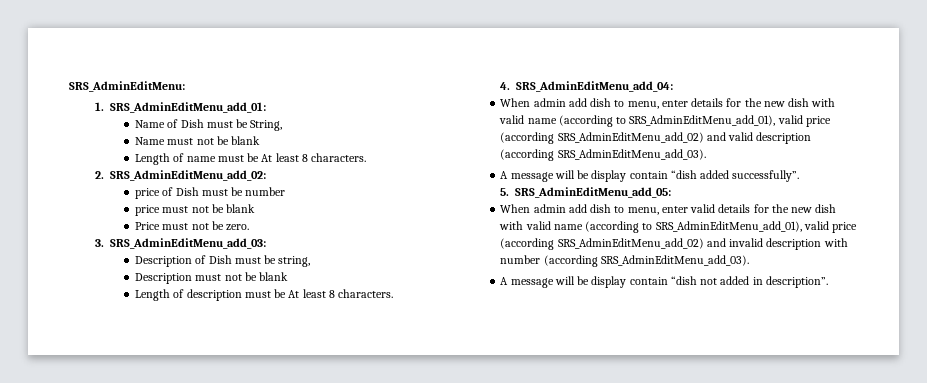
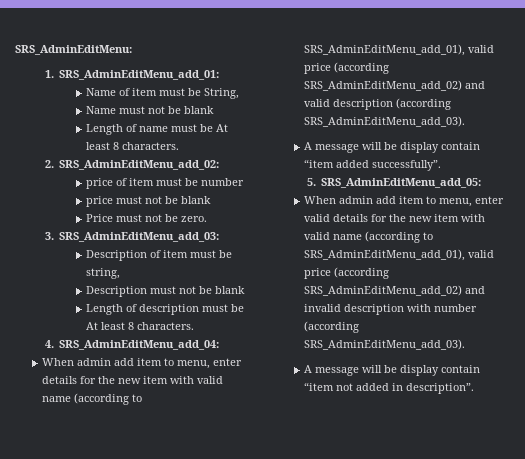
- Name of Dish must be String,
+ Name of item must be String,
- price of Dish must be number
+ price of item must be number
- Description of Dish must be string,
+ Description of item must be string,
- When admin add dish to menu, enter details for the new dish with valid name (according to SRS_AdminEditMenu_add_01), valid price (according SRS_AdminEditMenu_add_02) and valid description (according SRS_AdminEditMenu_add_03).
+ When admin add item to menu, enter details for the new item with valid name (according to SRS_AdminEditMenu_add_01), valid price (according SRS_AdminEditMenu_add_02) and valid description (according SRS_AdminEditMenu_add_03).
- A message will be display contain “dish added successfully”.
+ A message will be display contain “item added successfully”.
- When admin add dish to menu, enter valid details for the new dish with valid name (according to SRS_AdminEditMenu_add_01), valid price (according SRS_AdminEditMenu_add_02) and invalid description with number (according SRS_AdminEditMenu_add_03).
+ When admin add item to menu, enter valid details for the new item with valid name (according to SRS_AdminEditMenu_add_01), valid price (according SRS_AdminEditMenu_add_02) and invalid description with number (according SRS_AdminEditMenu_add_03).
- A message will be display contain “dish not added in description”.
+ A message will be display contain “item not added in description”.

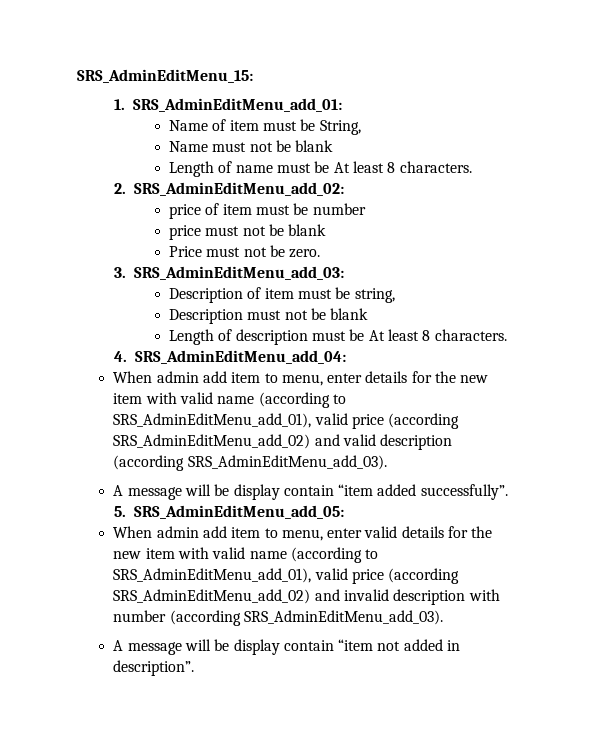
- SRS_AdminEditMenu:
+ SRS_AdminEditMenu_15:

